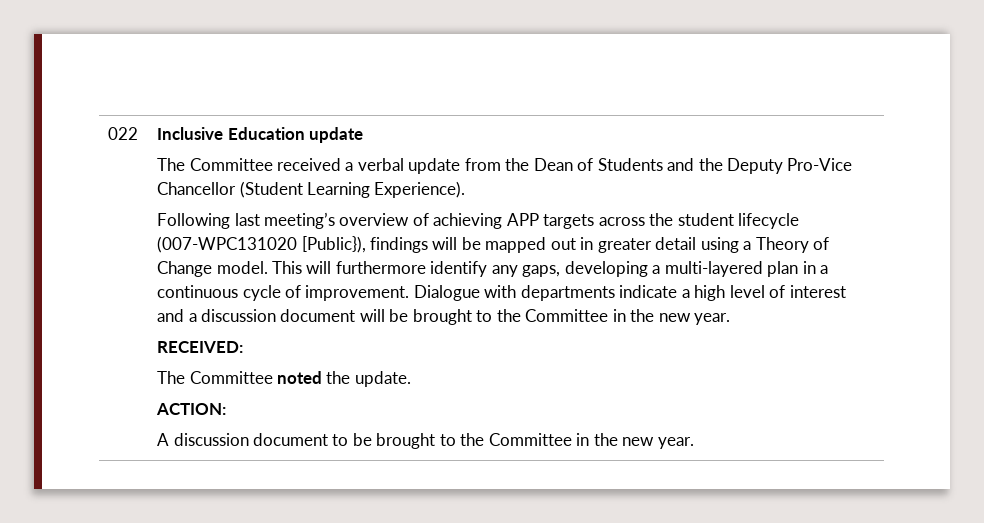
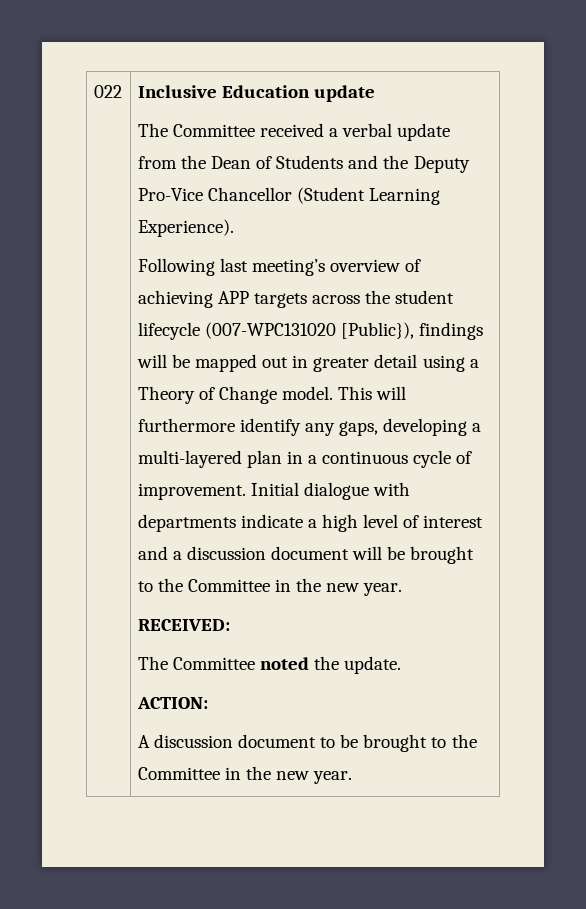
- Dialogue with departments indicate a high level of interest and a discussion document will be brought to the Committee in the new year.
+ Initial dialogue with departments indicate a high level of interest and a discussion document will be brought to the Committee in the new year.

